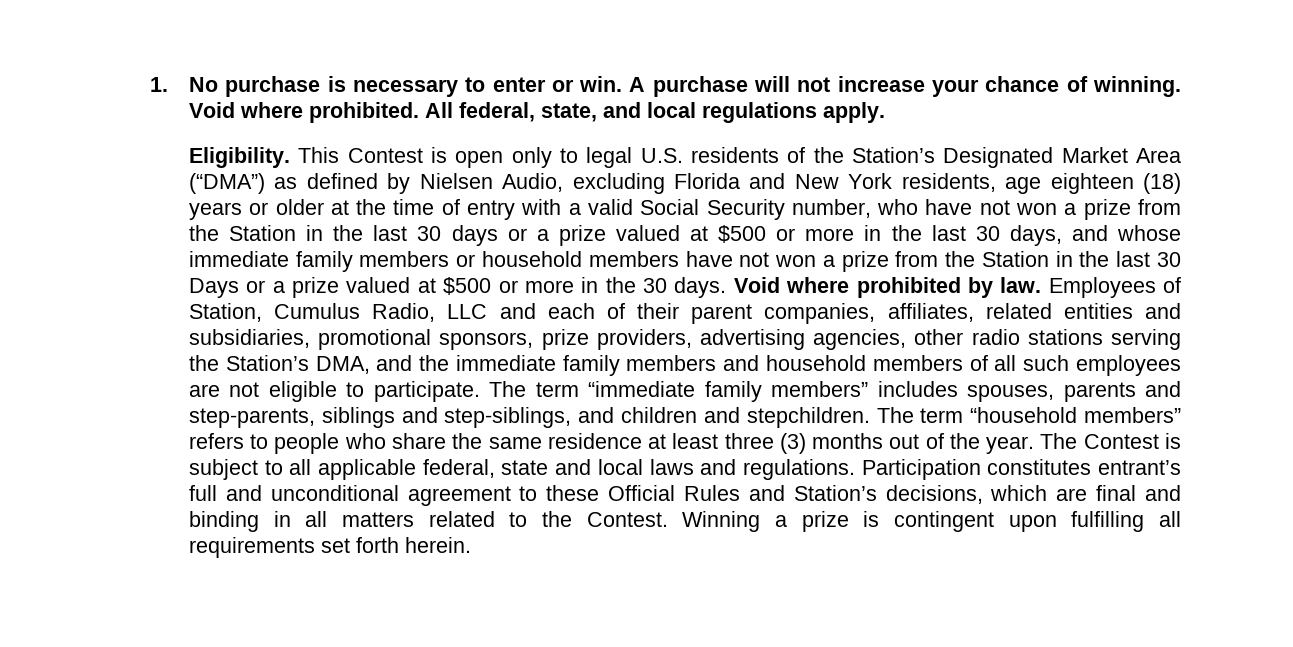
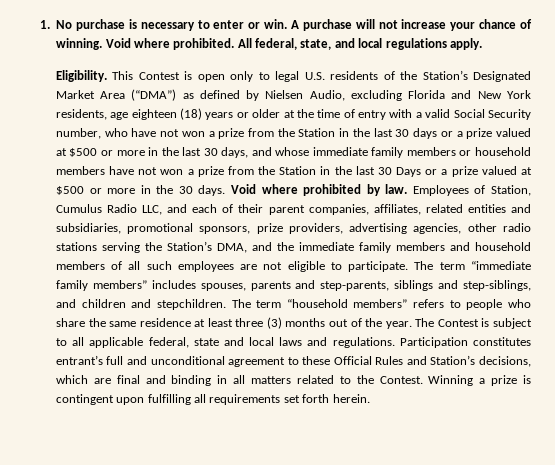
- Employees of Station, Cumulus Radio, LLC and each of their parent companies, affiliates, related entities and subsidiaries, promotional sponsors, prize providers, advertising agencies, other radio stations serving the Station’s DMA, and the immediate family members and household members of all such employees are not eligible to participate.
+ Employees of Station, Cumulus Radio LLC, and each of their parent companies, affiliates, related entities and subsidiaries, promotional sponsors, prize providers, advertising agencies, other radio stations serving the Station’s DMA, and the immediate family members and household members of all such employees are not eligible to participate.

